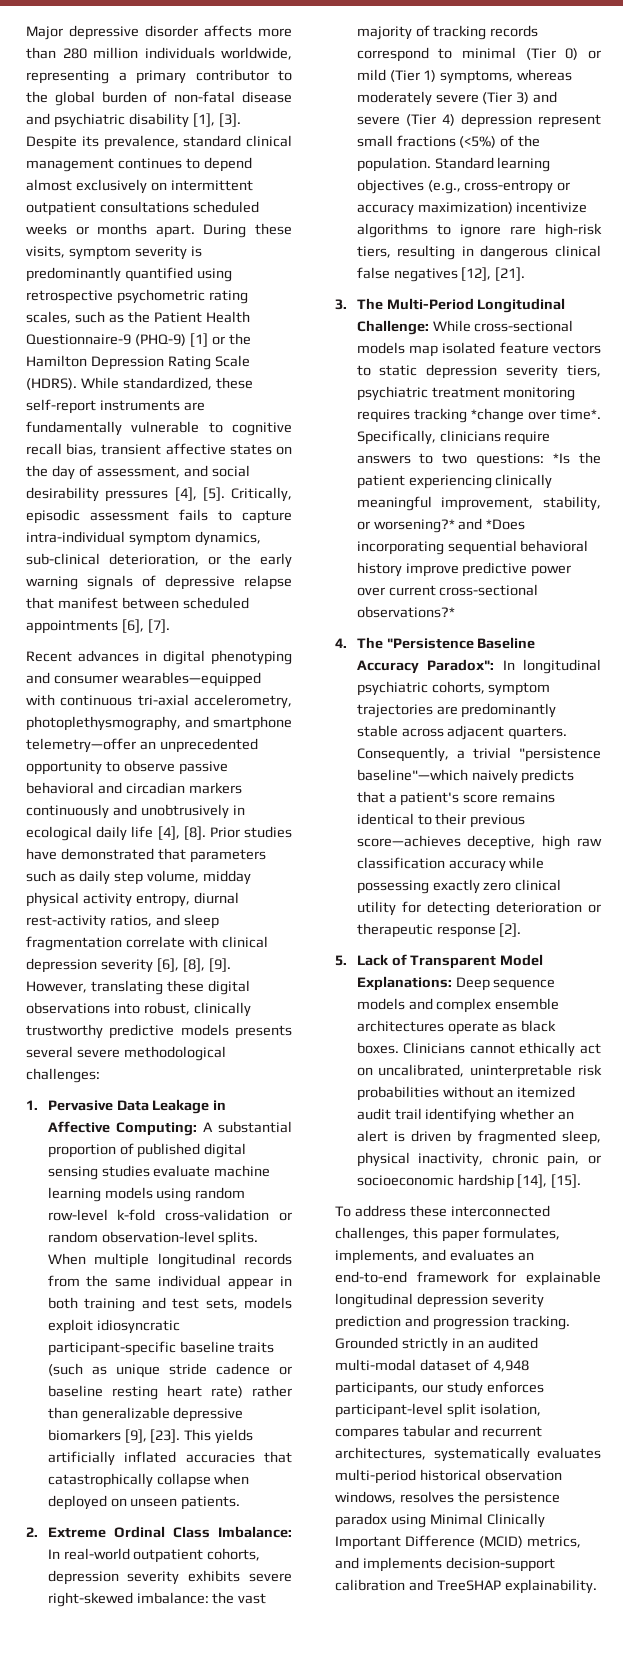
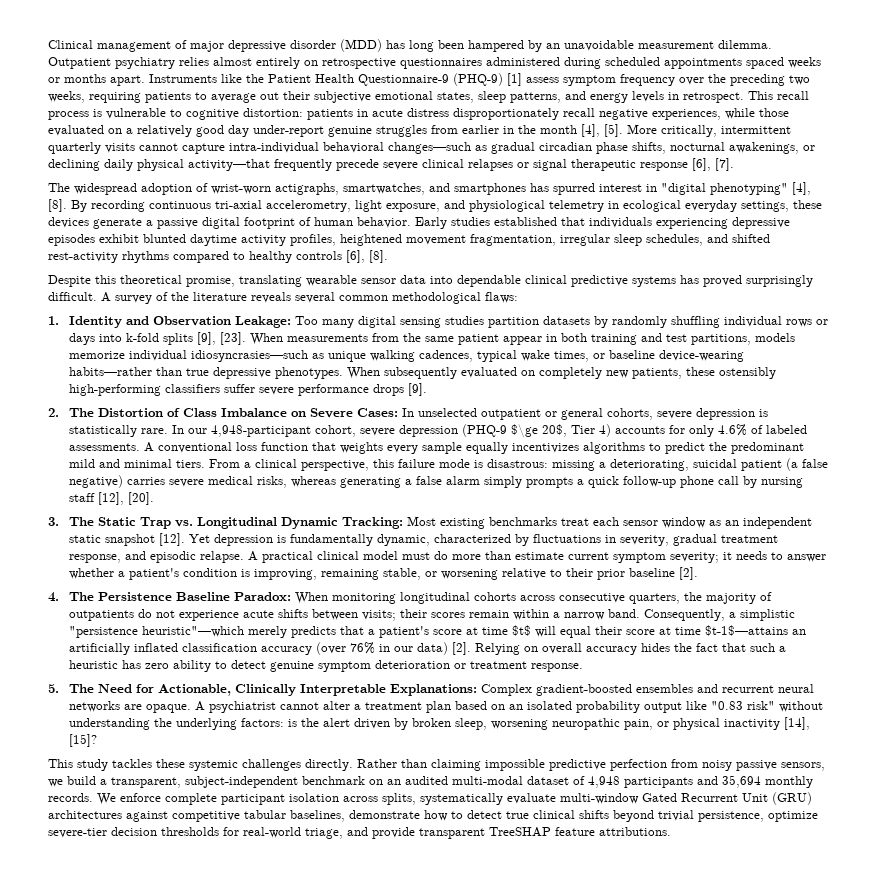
- Major depressive disorder affects more than 280 million individuals worldwide, representing a primary contributor to the global burden of non-fatal disease and psychiatric disability [1], [3]. Despite its prevalence, standard clinical management continues to depend almost exclusively on intermittent outpatient consultations scheduled weeks or months apart. During these visits, symptom severity is predominantly quantified using retrospective psychometric rating scales, such as the Patient Health Questionnaire-9 (PHQ-9) [1] or the Hamilton Depression Rating Scale (HDRS). While standardized, these self-report instruments are fundamentally vulnerable to cognitive recall bias, transient affective states on the day of assessment, and social desirability pressures [4], [5]. Critically, episodic assessment fails to capture intra-individual symptom dynamics, sub-clinical deterioration, or the early warning signals of depressive relapse that manifest between scheduled appointments [6], [7].
- Recent advances in digital phenotyping and consumer wearables—equipped with continuous tri-axial accelerometry, photoplethysmography, and smartphone telemetry—offer an unprecedented opportunity to observe passive behavioral and circadian markers continuously and unobtrusively in ecological daily life [4], [8]. Prior studies have demonstrated that parameters such as daily step volume, midday physical activity entropy, diurnal rest-activity ratios, and sleep fragmentation correlate with clinical depression severity [6], [8], [9]. However, translating these digital observations into robust, clinically trustworthy predictive models presents several severe methodological challenges:
- 1. Pervasive Data Leakage in Affective Computing: A substantial proportion of published digital sensing studies evaluate machine learning models using random row-level k-fold cross-validation or random observation-level splits. When multiple longitudinal records from the same individual appear in both training and test sets, models exploit idiosyncratic participant-specific baseline traits (such as unique stride cadence or baseline resting heart rate) rather than generalizable depressive biomarkers [9], [23]. This yields artificially inflated accuracies that catastrophically collapse when deployed on unseen patients.
- 2. Extreme Ordinal Class Imbalance: In real-world outpatient cohorts, depression severity exhibits severe right-skewed imbalance: the vast majority of tracking records correspond to minimal (Tier 0) or mild (Tier 1) symptoms, whereas moderately severe (Tier 3) and severe (Tier 4) depression represent small fractions (<5%) of the population. Standard learning objectives (e.g., cross-entropy or accuracy maximization) incentivize algorithms to ignore rare high-risk tiers, resulting in dangerous clinical false negatives [12], [21].
- 3. The Multi-Period Longitudinal Challenge: While cross-sectional models map isolated feature vectors to static depression severity tiers, psychiatric treatment monitoring requires tracking *change over time*. Specifically, clinicians require answers to two questions: *Is the patient experiencing clinically meaningful improvement, stability, or worsening?* and *Does incorporating sequential behavioral history improve predictive power over current cross-sectional observations?*
- 4. The "Persistence Baseline Accuracy Paradox": In longitudinal psychiatric cohorts, symptom trajectories are predominantly stable across adjacent quarters. Consequently, a trivial "persistence baseline"—which naively predicts that a patient's score remains identical to their previous score—achieves deceptive, high raw classification accuracy while possessing exactly zero clinical utility for detecting deterioration or therapeutic response [2].
- 5. Lack of Transparent Model Explanations: Deep sequence models and complex ensemble architectures operate as black boxes. Clinicians cannot ethically act on uncalibrated, uninterpretable risk probabilities without an itemized audit trail identifying whether an alert is driven by fragmented sleep, physical inactivity, chronic pain, or socioeconomic hardship [14], [15].
- To address these interconnected challenges, this paper formulates, implements, and evaluates an end-to-end framework for explainable longitudinal depression severity prediction and progression tracking. Grounded strictly in an audited multi-modal dataset of 4,948 participants, our study enforces participant-level split isolation, compares tabular and recurrent architectures, systematically evaluates multi-period historical observation windows, resolves the persistence paradox using Minimal Clinically Important Difference (MCID) metrics, and implements decision-support calibration and TreeSHAP explainability.
+ Clinical management of major depressive disorder (MDD) has long been hampered by an unavoidable measurement dilemma. Outpatient psychiatry relies almost entirely on retrospective questionnaires administered during scheduled appointments spaced weeks or months apart. Instruments like the Patient Health Questionnaire-9 (PHQ-9) [1] assess symptom frequency over the preceding two weeks, requiring patients to average out their subjective emotional states, sleep patterns, and energy levels in retrospect. This recall process is vulnerable to cognitive distortion: patients in acute distress disproportionately recall negative experiences, while those evaluated on a relatively good day under-report genuine struggles from earlier in the month [4], [5]. More critically, intermittent quarterly visits cannot capture intra-individual behavioral changes—such as gradual circadian phase shifts, nocturnal awakenings, or declining daily physical activity—that frequently precede severe clinical relapses or signal therapeutic response [6], [7].
+ The widespread adoption of wrist-worn actigraphs, smartwatches, and smartphones has spurred interest in "digital phenotyping" [4], [8]. By recording continuous tri-axial accelerometry, light exposure, and physiological telemetry in ecological everyday settings, these devices generate a passive digital footprint of human behavior. Early studies established that individuals experiencing depressive episodes exhibit blunted daytime activity profiles, heightened movement fragmentation, irregular sleep schedules, and shifted rest-activity rhythms compared to healthy controls [6], [8].
+ Despite this theoretical promise, translating wearable sensor data into dependable clinical predictive systems has proved surprisingly difficult. A survey of the literature reveals several common methodological flaws:
+ 1. Identity and Observation Leakage: Too many digital sensing studies partition datasets by randomly shuffling individual rows or days into k-fold splits [9], [23]. When measurements from the same patient appear in both training and test partitions, models memorize individual idiosyncrasies—such as unique walking cadences, typical wake times, or baseline device-wearing habits—rather than true depressive phenotypes. When subsequently evaluated on completely new patients, these ostensibly high-performing classifiers suffer severe performance drops [9].
+ 2. The Distortion of Class Imbalance on Severe Cases: In unselected outpatient or general cohorts, severe depression is statistically rare. In our 4,948-participant cohort, severe depression (PHQ-9 $\ge 20$, Tier 4) accounts for only 4.6% of labeled assessments. A conventional loss function that weights every sample equally incentivizes algorithms to predict the predominant mild and minimal tiers. From a clinical perspective, this failure mode is disastrous: missing a deteriorating, suicidal patient (a false negative) carries severe medical risks, whereas generating a false alarm simply prompts a quick follow-up phone call by nursing staff [12], [20].
+ 3. The Static Trap vs. Longitudinal Dynamic Tracking: Most existing benchmarks treat each sensor window as an independent static snapshot [12]. Yet depression is fundamentally dynamic, characterized by fluctuations in severity, gradual treatment response, and episodic relapse. A practical clinical model must do more than estimate current symptom severity; it needs to answer whether a patient's condition is improving, remaining stable, or worsening relative to their prior baseline [2].
+ 4. The Persistence Baseline Paradox: When monitoring longitudinal cohorts across consecutive quarters, the majority of outpatients do not experience acute shifts between visits; their scores remain within a narrow band. Consequently, a simplistic "persistence heuristic"—which merely predicts that a patient's score at time $t$ will equal their score at time $t-1$—attains an artificially inflated classification accuracy (over 76% in our data) [2]. Relying on overall accuracy hides the fact that such a heuristic has zero ability to detect genuine symptom deterioration or treatment response.
+ 5. The Need for Actionable, Clinically Interpretable Explanations: Complex gradient-boosted ensembles and recurrent neural networks are opaque. A psychiatrist cannot alter a treatment plan based on an isolated probability output like "0.83 risk" without understanding the underlying factors: is the alert driven by broken sleep, worsening neuropathic pain, or physical inactivity [14], [15]?
+ This study tackles these systemic challenges directly. Rather than claiming impossible predictive perfection from noisy passive sensors, we build a transparent, subject-independent benchmark on an audited multi-modal dataset of 4,948 participants and 35,694 monthly records. We enforce complete participant isolation across splits, systematically evaluate multi-window Gated Recurrent Unit (GRU) architectures against competitive tabular baselines, demonstrate how to detect true clinical shifts beyond trivial persistence, optimize severe-tier decision thresholds for real-world triage, and provide transparent TreeSHAP feature attributions.

